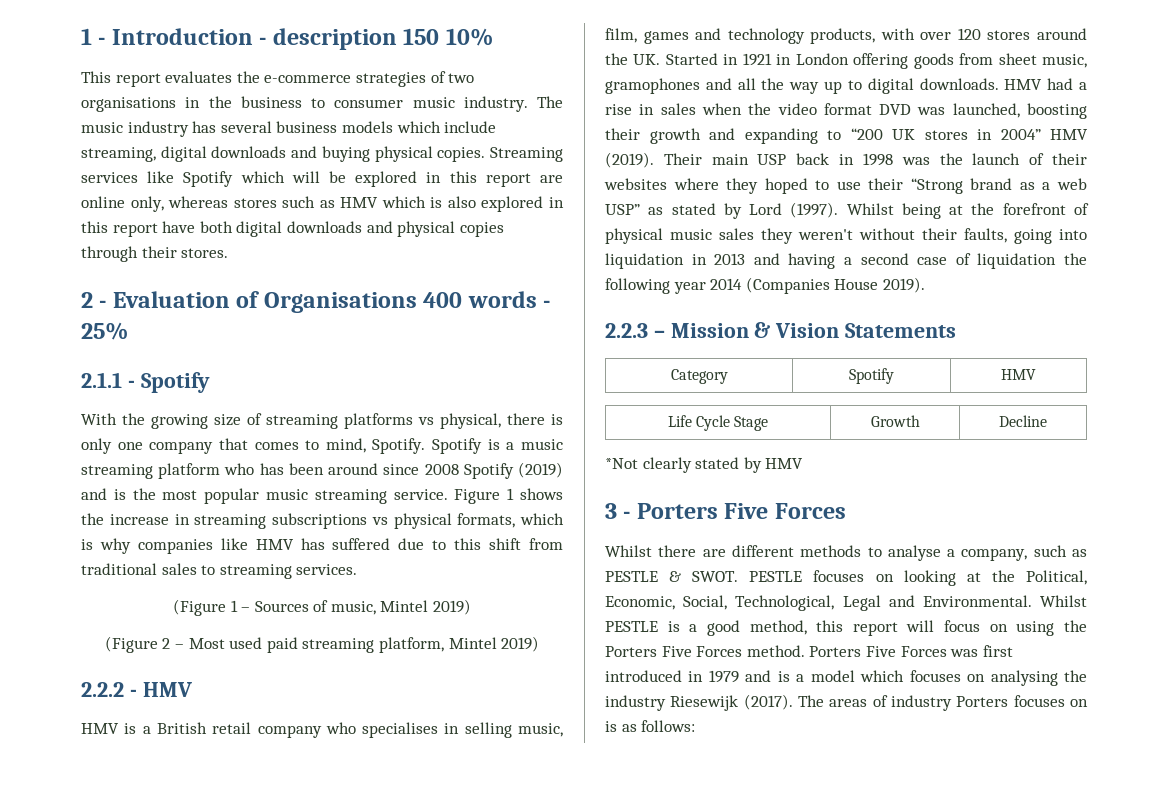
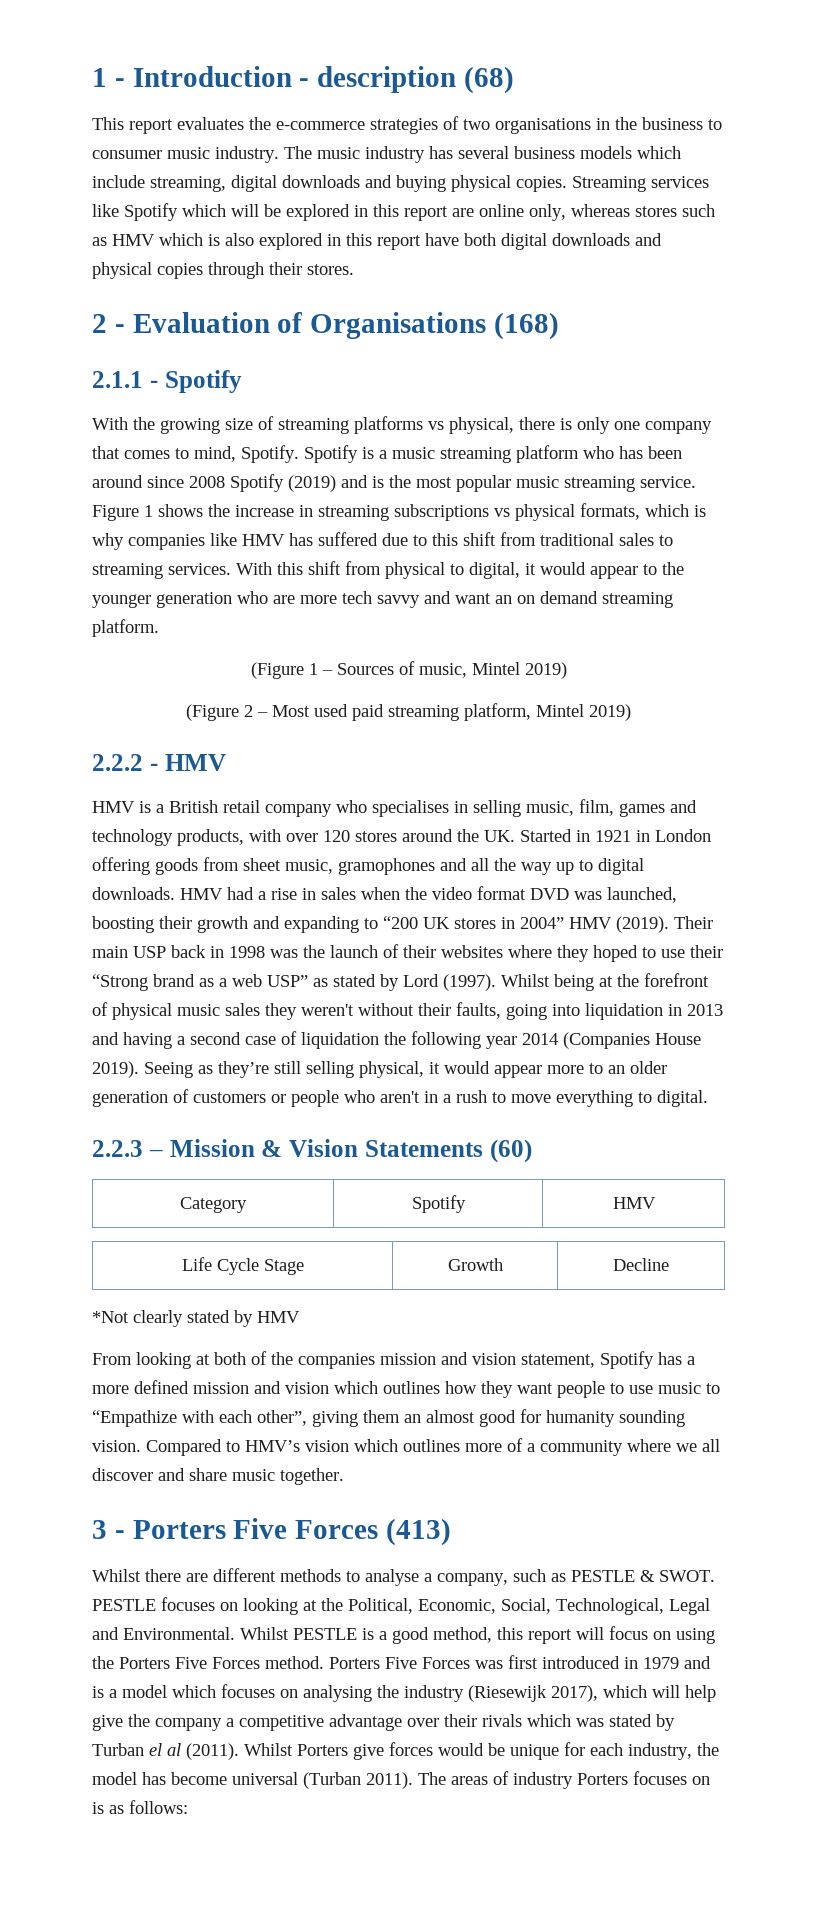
- 1 - Introduction - description 150 10%
+ 1 - Introduction - description (68)
- 2 - Evaluation of Organisations 400 words - 25%
+ 2 - Evaluation of Organisations (168)
+ With this shift from physical to digital, it would appear to the younger generation who are more tech savvy and want an on demand streaming platform.
+ Seeing as they’re still selling physical, it would appear more to an older generation of customers or people who aren't in a rush to move everything to digital.
- 2.2.3 – Mission & Vision Statements
+ 2.2.3 – Mission & Vision Statements (60)
+ From looking at both of the companies mission and vision statement, Spotify has a more defined mission and vision which outlines how they want people to use music to “Empathize with each other”, giving them an almost good for humanity sounding vision. Compared to HMV’s vision which outlines more of a community where we all discover and share music together.
- 3 - Porters Five Forces
+ 3 - Porters Five Forces (413)
- Porters Five Forces was first introduced in 1979 and is a model which focuses on analysing the industry Riesewijk (2017).
+ Porters Five Forces was first introduced in 1979 and is a model which focuses on analysing the industry (Riesewijk 2017), which will help give the company a competitive advantage over their rivals which was stated by Turban el al (2011). Whilst Porters give forces would be unique for each industry, the model has become universal (Turban 2011).

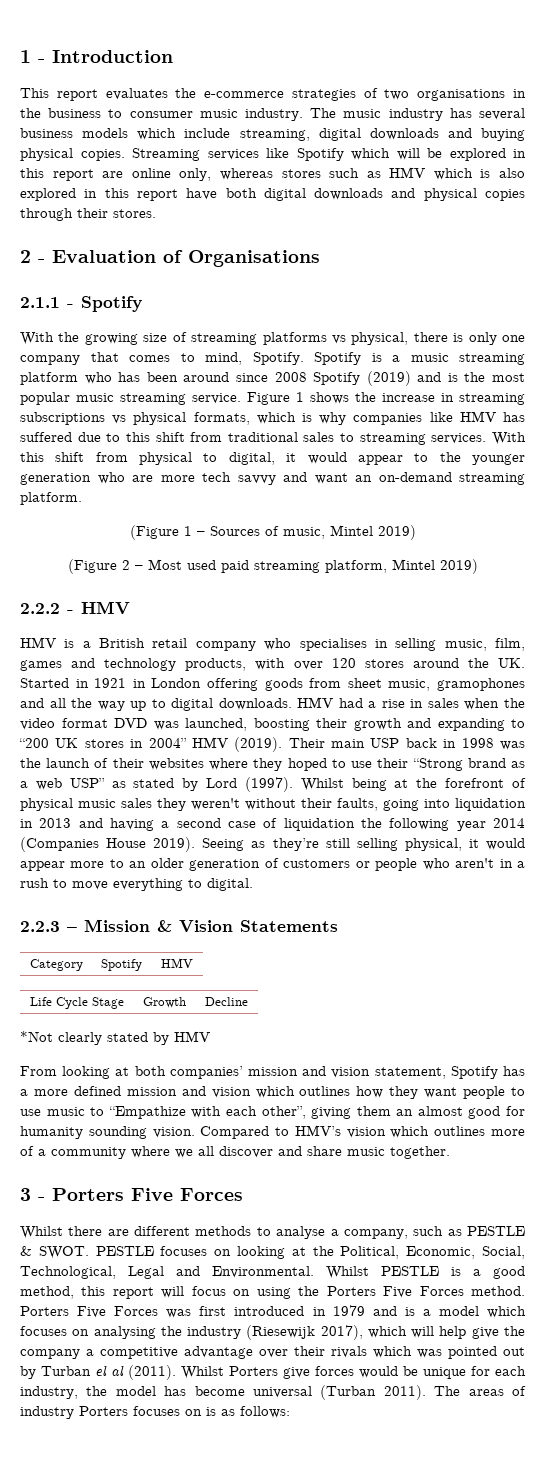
- 1 - Introduction - description (68)
+ 1 - Introduction
- 2 - Evaluation of Organisations (168)
+ 2 - Evaluation of Organisations
- With this shift from physical to digital, it would appear to the younger generation who are more tech savvy and want an on demand streaming platform.
+ With this shift from physical to digital, it would appear to the younger generation who are more tech savvy and want an on-demand streaming platform.
- 2.2.3 – Mission & Vision Statements (60)
+ 2.2.3 – Mission & Vision Statements
- From looking at both of the companies mission and vision statement, Spotify has a more defined mission and vision which outlines how they want people to use music to “Empathize with each other”, giving them an almost good for humanity sounding vision.
+ From looking at both companies’ mission and vision statement, Spotify has a more defined mission and vision which outlines how they want people to use music to “Empathize with each other”, giving them an almost good for humanity sounding vision.
- 3 - Porters Five Forces (413)
+ 3 - Porters Five Forces
- Porters Five Forces was first introduced in 1979 and is a model which focuses on analysing the industry (Riesewijk 2017), which will help give the company a competitive advantage over their rivals which was stated by Turban el al (2011).
+ Porters Five Forces was first introduced in 1979 and is a model which focuses on analysing the industry (Riesewijk 2017), which will help give the company a competitive advantage over their rivals which was pointed out by Turban el al (2011).

